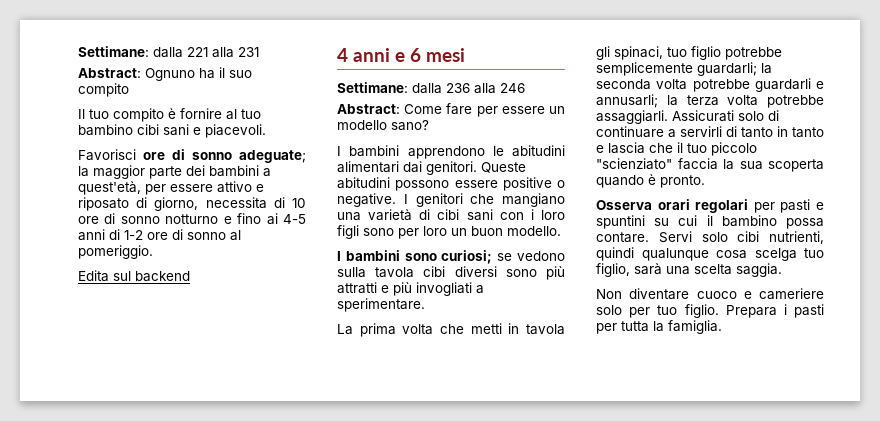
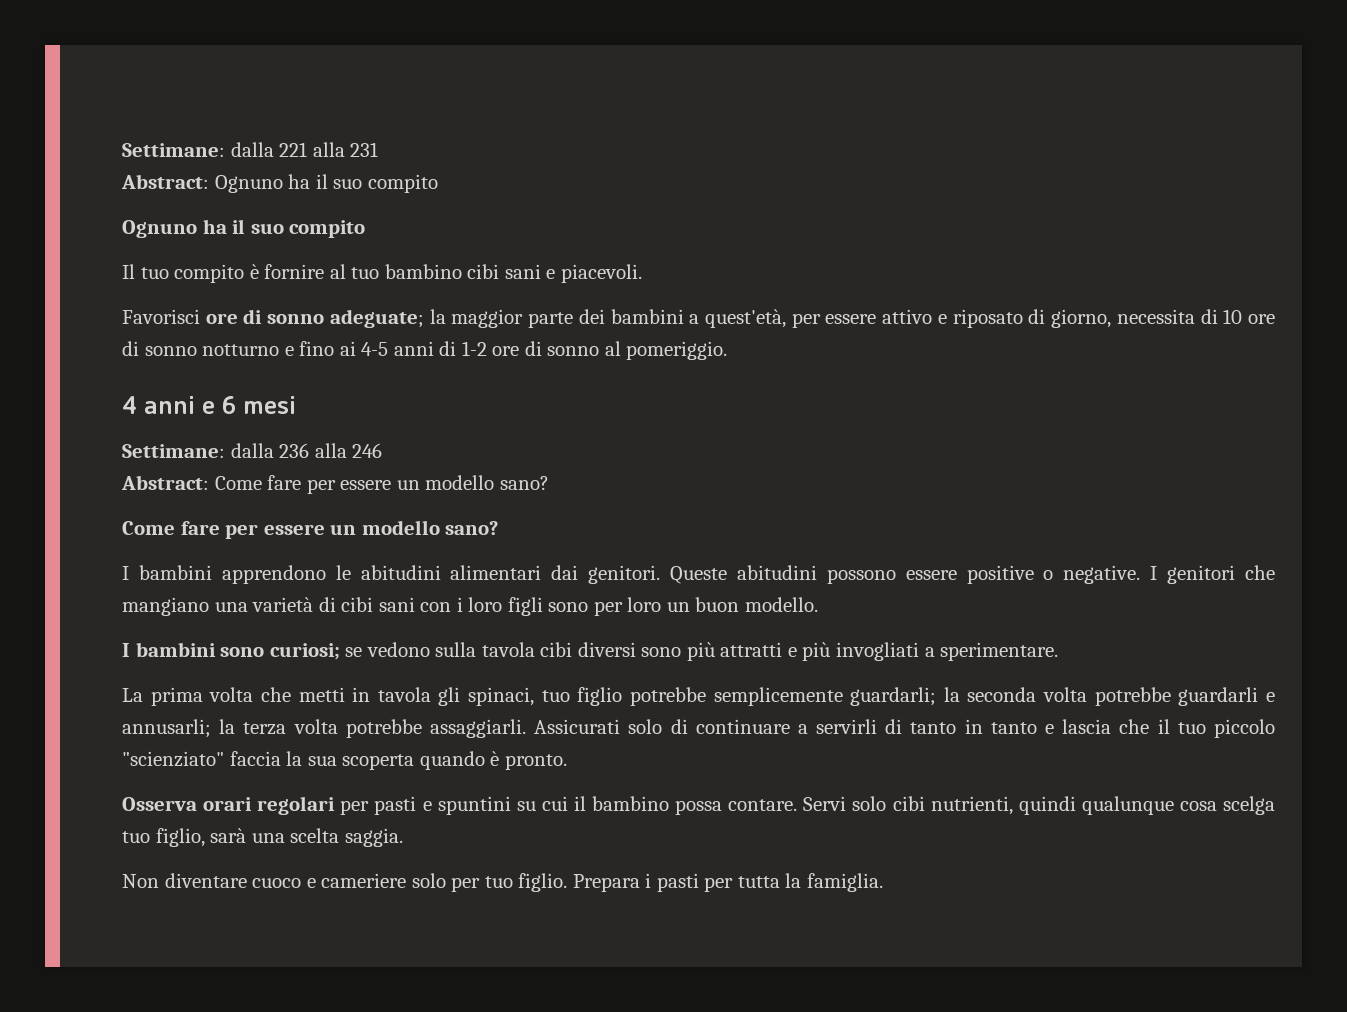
  Abstract: Ognuno ha il suo compito
+ Ognuno ha il suo compito
- Edita sul backend
  Abstract: Come fare per essere un modello sano?
+ Come fare per essere un modello sano?

